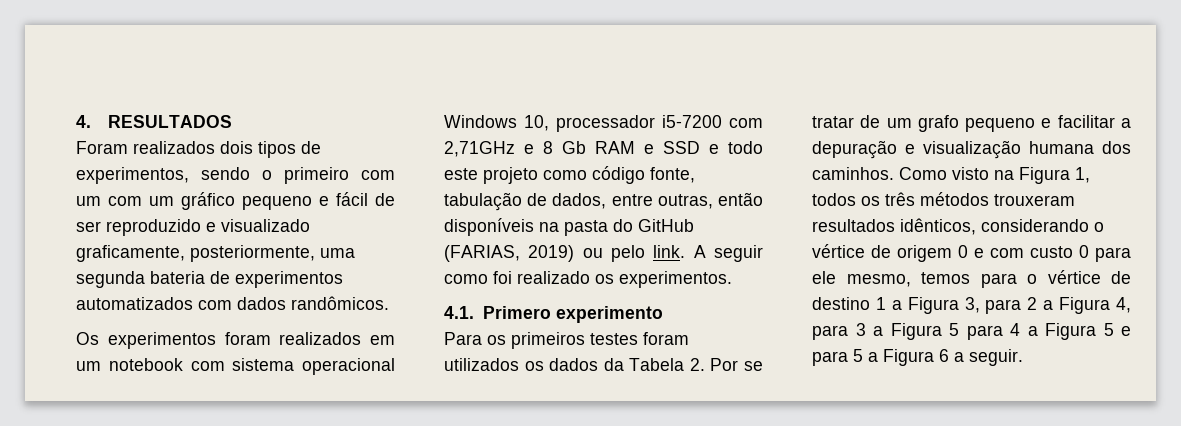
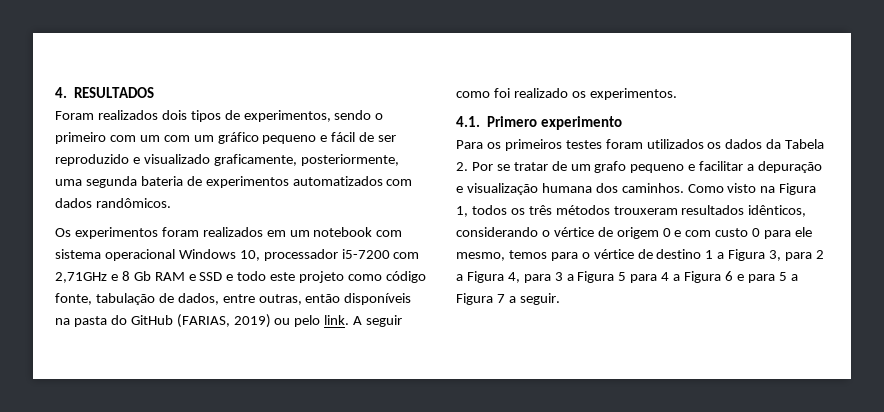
- Como visto na Figura 1, todos os três métodos trouxeram resultados idênticos, considerando o vértice de origem 0 e com custo 0 para ele mesmo, temos para o vértice de destino 1 a Figura 3, para 2 a Figura 4, para 3 a Figura 5 para 4 a Figura 5 e para 5 a Figura 6 a seguir.
+ Como visto na Figura 1, todos os três métodos trouxeram resultados idênticos, considerando o vértice de origem 0 e com custo 0 para ele mesmo, temos para o vértice de destino 1 a Figura 3, para 2 a Figura 4, para 3 a Figura 5 para 4 a Figura 6 e para 5 a Figura 7 a seguir.

